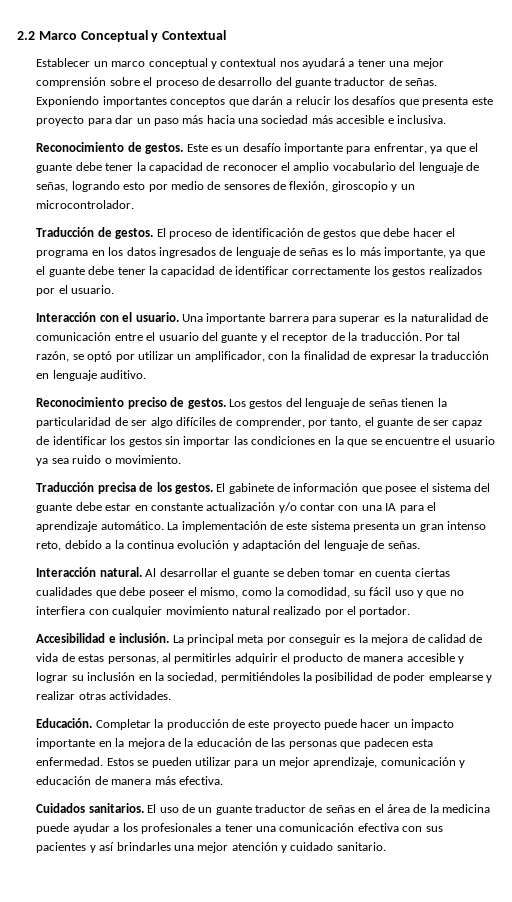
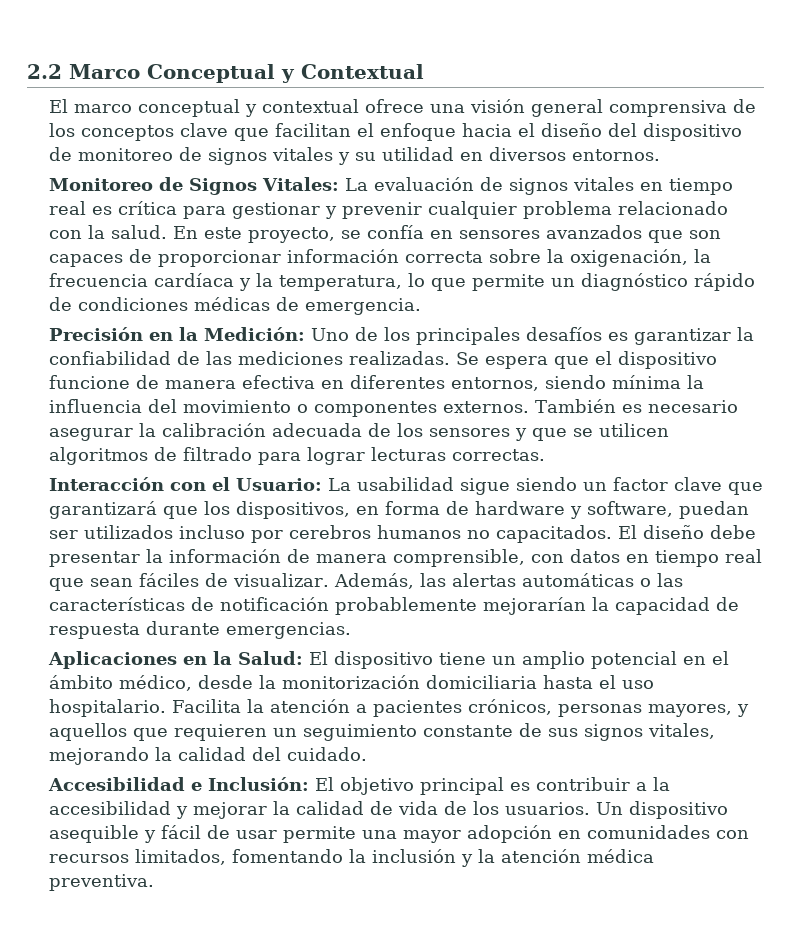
- Establecer un marco conceptual y contextual nos ayudará a tener una mejor comprensión sobre el proceso de desarrollo del guante traductor de señas. Exponiendo importantes conceptos que darán a relucir los desafíos que presenta este proyecto para dar un paso más hacia una sociedad más accesible e inclusiva.
- Reconocimiento de gestos. Este es un desafío importante para enfrentar, ya que el guante debe tener la capacidad de reconocer el amplio vocabulario del lenguaje de señas, logrando esto por medio de sensores de flexión, giroscopio y un microcontrolador.
- Traducción de gestos. El proceso de identificación de gestos que debe hacer el programa en los datos ingresados de lenguaje de señas es lo más importante, ya que el guante debe tener la capacidad de identificar correctamente los gestos realizados por el usuario.
- Interacción con el usuario. Una importante barrera para superar es la naturalidad de comunicación entre el usuario del guante y el receptor de la traducción. Por tal razón, se optó por utilizar un amplificador, con la finalidad de expresar la traducción en lenguaje auditivo.
- Reconocimiento preciso de gestos. Los gestos del lenguaje de señas tienen la particularidad de ser algo difíciles de comprender, por tanto, el guante de ser capaz de identificar los gestos sin importar las condiciones en la que se encuentre el usuario ya sea ruido o movimiento.
- Traducción precisa de los gestos. El gabinete de información que posee el sistema del guante debe estar en constante actualización y/o contar con una IA para el aprendizaje automático. La implementación de este sistema presenta un gran intenso reto, debido a la continua evolución y adaptación del lenguaje de señas.
- Interacción natural. Al desarrollar el guante se deben tomar en cuenta ciertas cualidades que debe poseer el mismo, como la comodidad, su fácil uso y que no interfiera con cualquier movimiento natural realizado por el portador.
- Accesibilidad e inclusión. La principal meta por conseguir es la mejora de calidad de vida de estas personas, al permitirles adquirir el producto de manera accesible y lograr su inclusión en la sociedad, permitiéndoles la posibilidad de poder emplearse y realizar otras actividades.
- Educación. Completar la producción de este proyecto puede hacer un impacto importante en la mejora de la educación de las personas que padecen esta enfermedad. Estos se pueden utilizar para un mejor aprendizaje, comunicación y educación de manera más efectiva.
- Cuidados sanitarios. El uso de un guante traductor de señas en el área de la medicina puede ayudar a los profesionales a tener una comunicación efectiva con sus pacientes y así brindarles una mejor atención y cuidado sanitario.
+ El marco conceptual y contextual ofrece una visión general comprensiva de los conceptos clave que facilitan el enfoque hacia el diseño del dispositivo de monitoreo de signos vitales y su utilidad en diversos entornos.
+ Monitoreo de Signos Vitales: La evaluación de signos vitales en tiempo real es crítica para gestionar y prevenir cualquier problema relacionado con la salud. En este proyecto, se confía en sensores avanzados que son capaces de proporcionar información correcta sobre la oxigenación, la frecuencia cardíaca y la temperatura, lo que permite un diagnóstico rápido de condiciones médicas de emergencia.
+ Precisión en la Medición: Uno de los principales desafíos es garantizar la confiabilidad de las mediciones realizadas. Se espera que el dispositivo funcione de manera efectiva en diferentes entornos, siendo mínima la influencia del movimiento o componentes externos. También es necesario asegurar la calibración adecuada de los sensores y que se utilicen algoritmos de filtrado para lograr lecturas correctas.
+ Interacción con el Usuario: La usabilidad sigue siendo un factor clave que garantizará que los dispositivos, en forma de hardware y software, puedan ser utilizados incluso por cerebros humanos no capacitados. El diseño debe presentar la información de manera comprensible, con datos en tiempo real que sean fáciles de visualizar. Además, las alertas automáticas o las características de notificación probablemente mejorarían la capacidad de respuesta durante emergencias.
+ Aplicaciones en la Salud: El dispositivo tiene un amplio potencial en el ámbito médico, desde la monitorización domiciliaria hasta el uso hospitalario. Facilita la atención a pacientes crónicos, personas mayores, y aquellos que requieren un seguimiento constante de sus signos vitales, mejorando la calidad del cuidado.
+ Accesibilidad e Inclusión: El objetivo principal es contribuir a la accesibilidad y mejorar la calidad de vida de los usuarios. Un dispositivo asequible y fácil de usar permite una mayor adopción en comunidades con recursos limitados, fomentando la inclusión y la atención médica preventiva.

